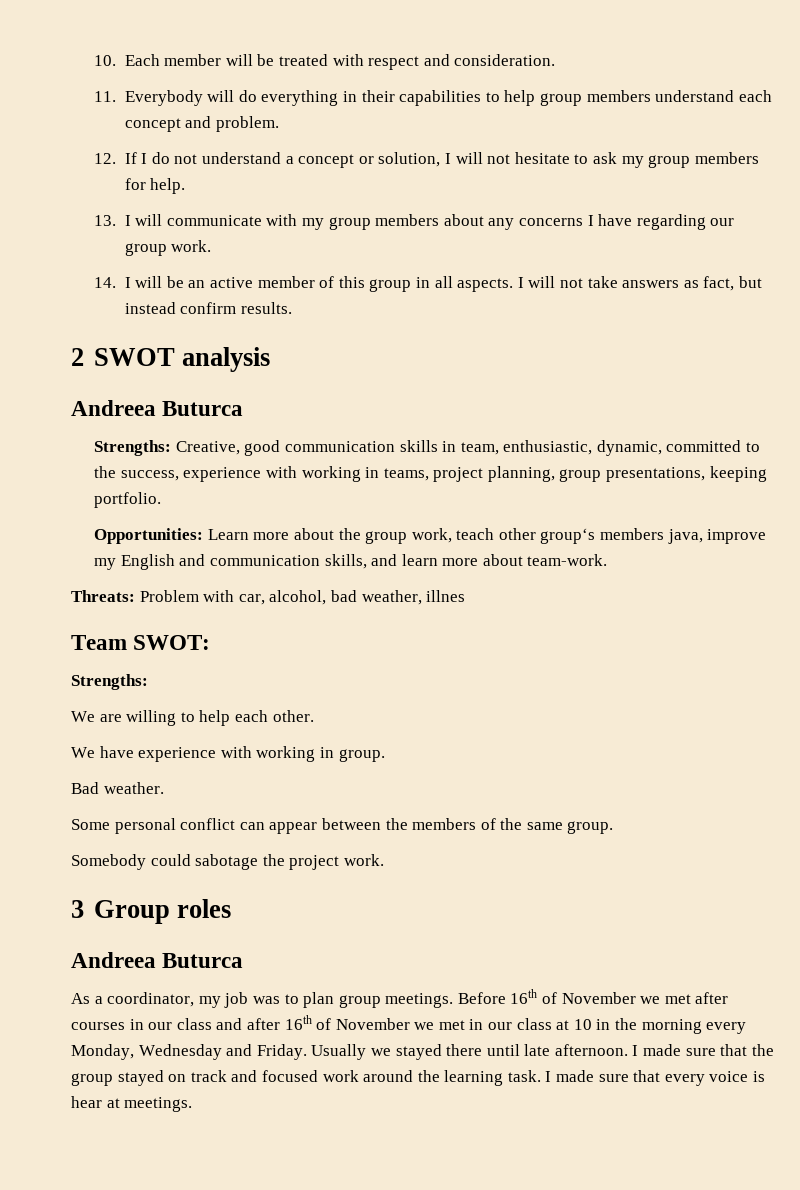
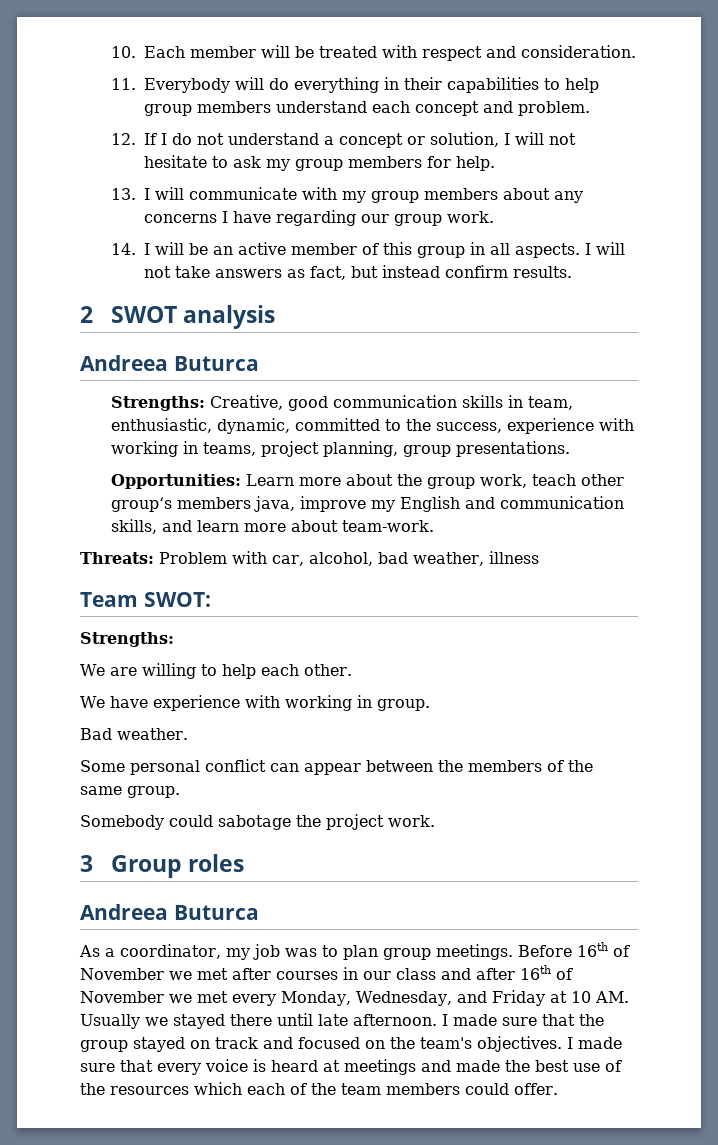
- Strengths: Creative, good communication skills in team, enthusiastic, dynamic, committed to the success, experience with working in teams, project planning, group presentations, keeping portfolio.
+ Strengths: Creative, good communication skills in team, enthusiastic, dynamic, committed to the success, experience with working in teams, project planning, group presentations.
- Threats: Problem with car, alcohol, bad weather, illnes
+ Threats: Problem with car, alcohol, bad weather, illness
- Before 16th of November we met after courses in our class and after 16th of November we met in our class at 10 in the morning every Monday, Wednesday and Friday. Usually we stayed there until late afternoon.
+ Before 16th of November we met after courses in our class and after 16th of November we met every Monday, Wednesday, and Friday at 10 AM. Usually we stayed there until late afternoon.
- I made sure that the group stayed on track and focused work around the learning task.
+ I made sure that the group stayed on track and focused on the team's objectives.
- I made sure that every voice is hear at meetings.
+ I made sure that every voice is heard at meetings and made the best use of the resources which each of the team members could offer.

